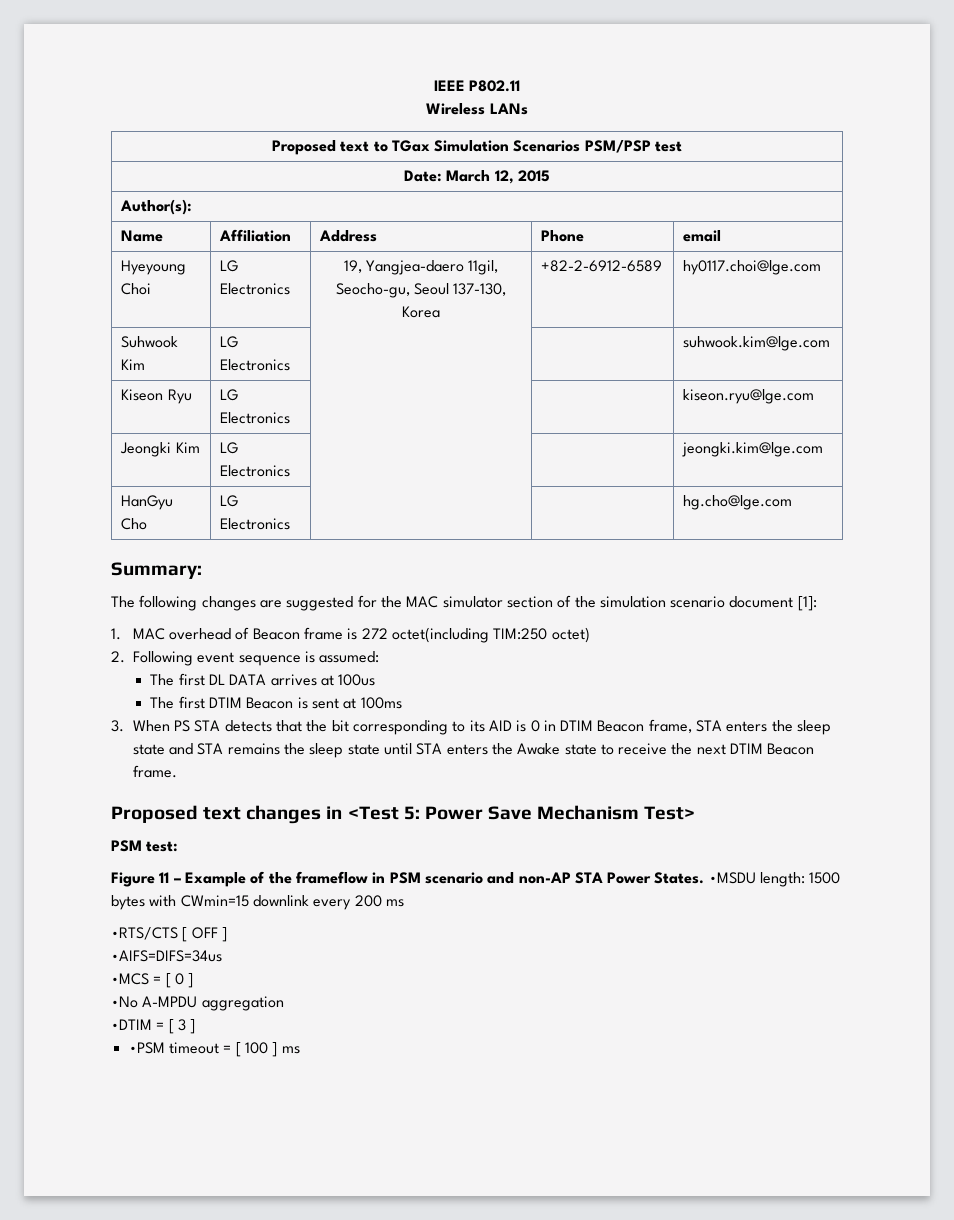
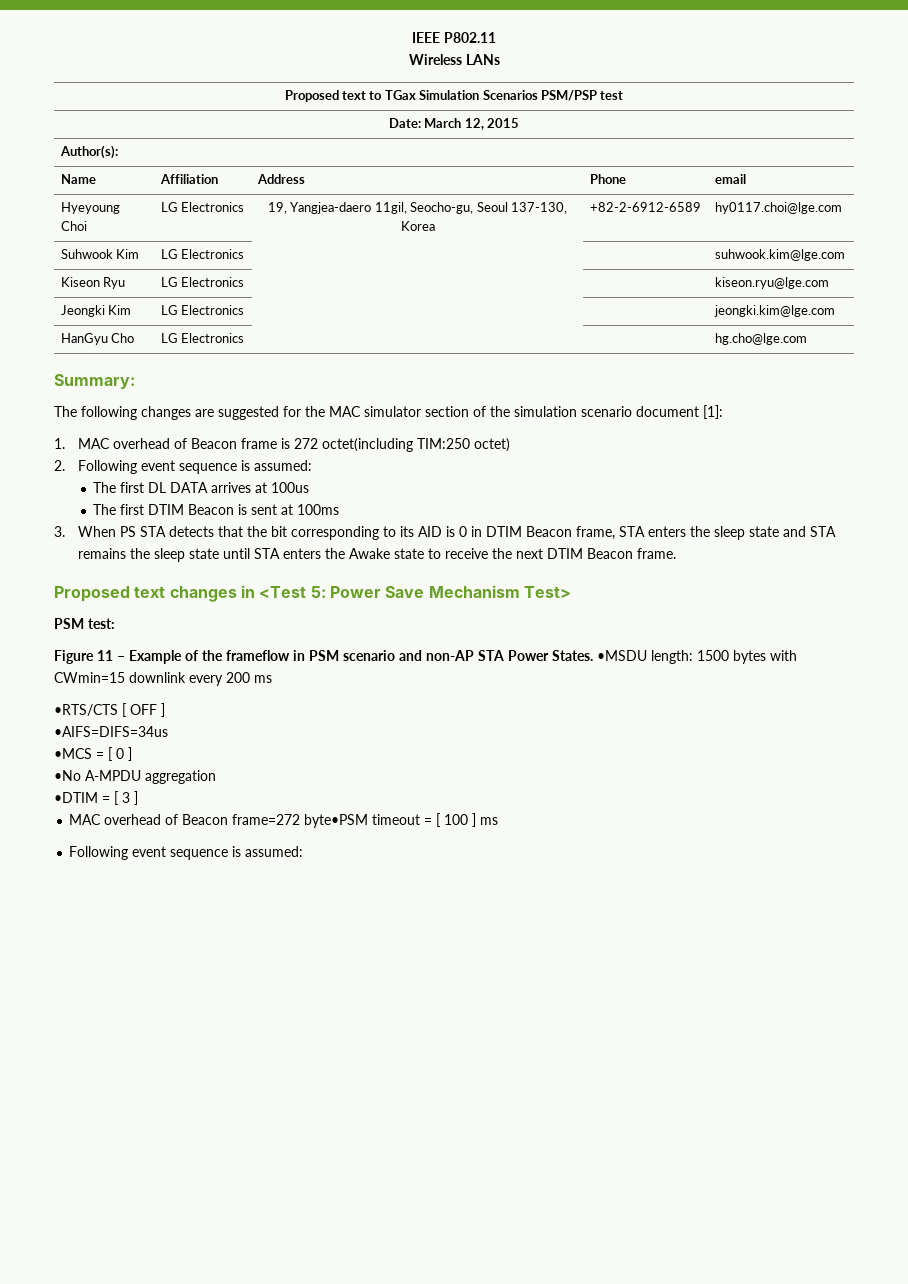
- •PSM timeout = [ 100 ] ms
+ MAC overhead of Beacon frame=272 byte•PSM timeout = [ 100 ] ms
+ Following event sequence is assumed:

